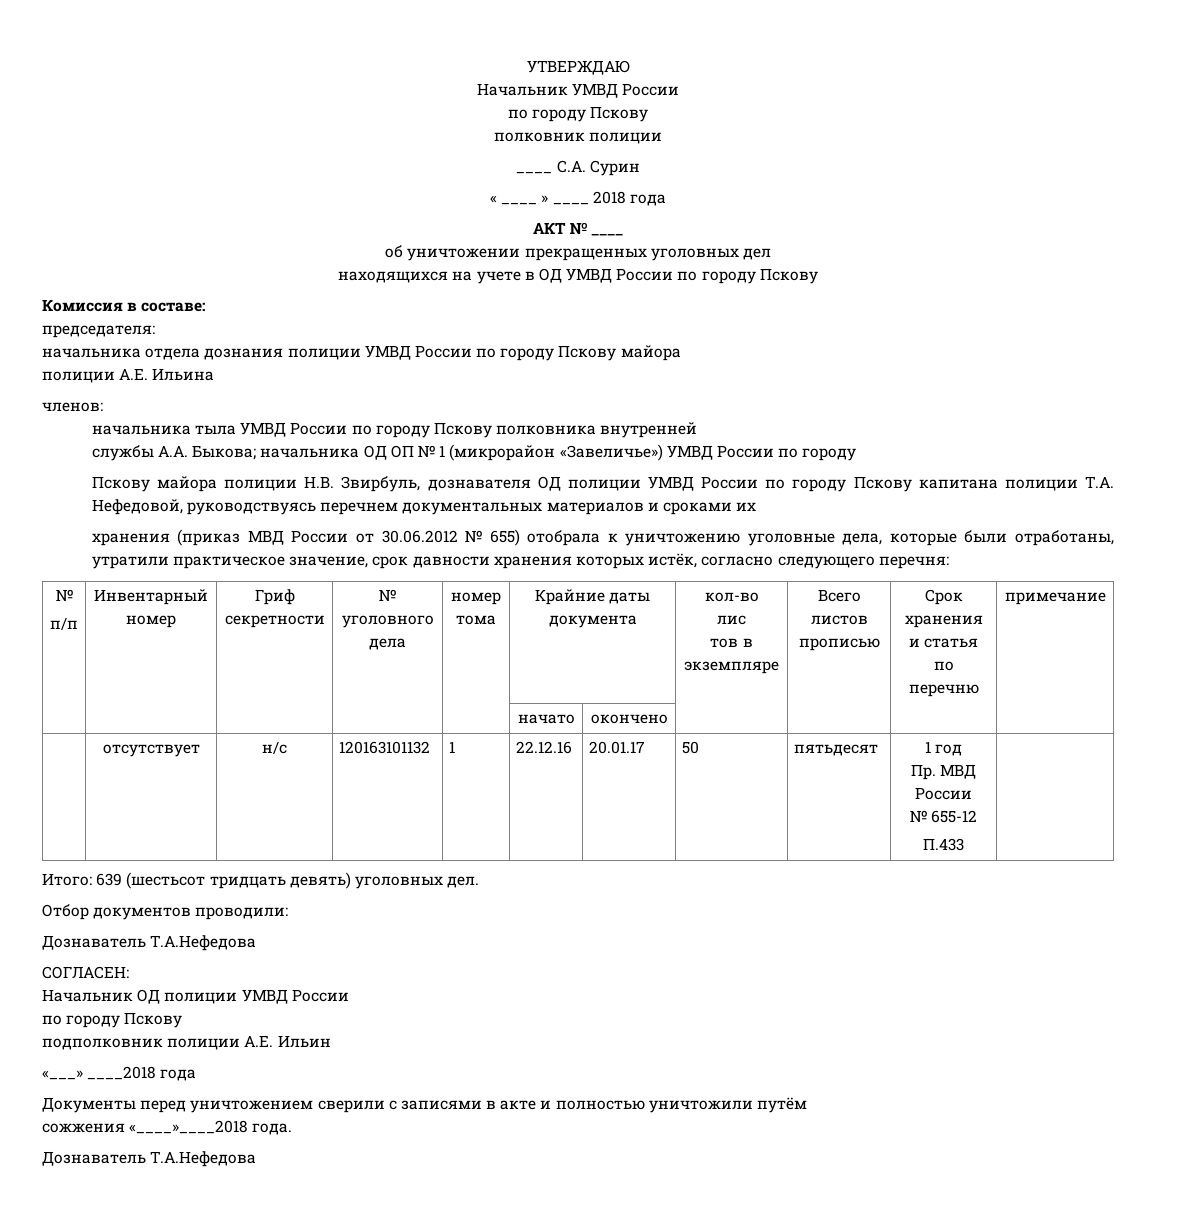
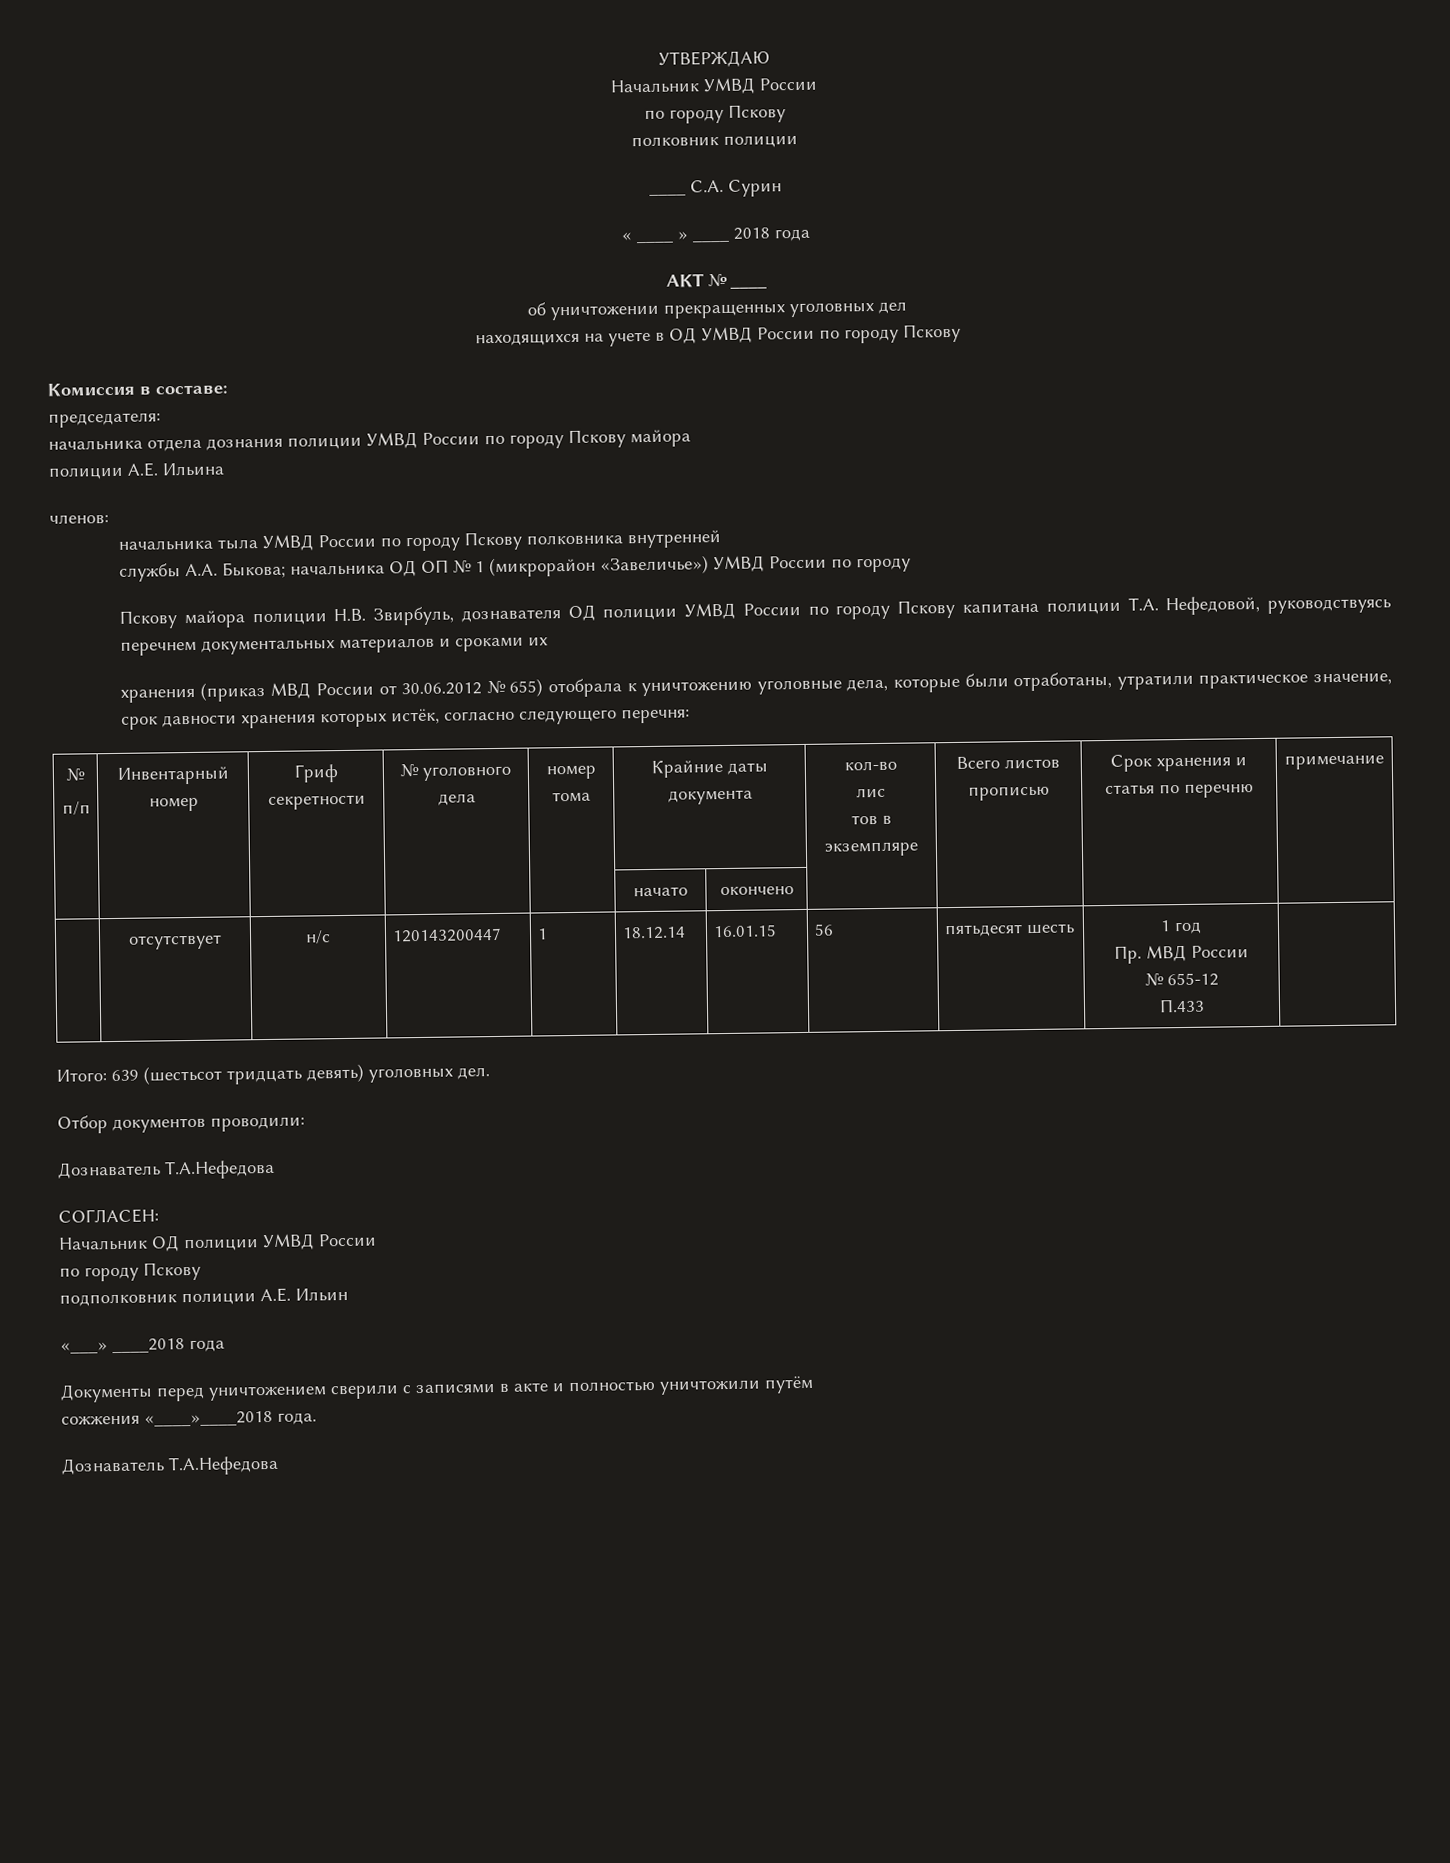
- | отсутствует | н/с | 120163101132 | 1 | 22.12.16 | 20.01.17 | 50 | пятьдесят | 1 год
+ | отсутствует | н/с | 120143200447 | 1 | 18.12.14 | 16.01.15 | 56 | пятьдесят шесть | 1 год

